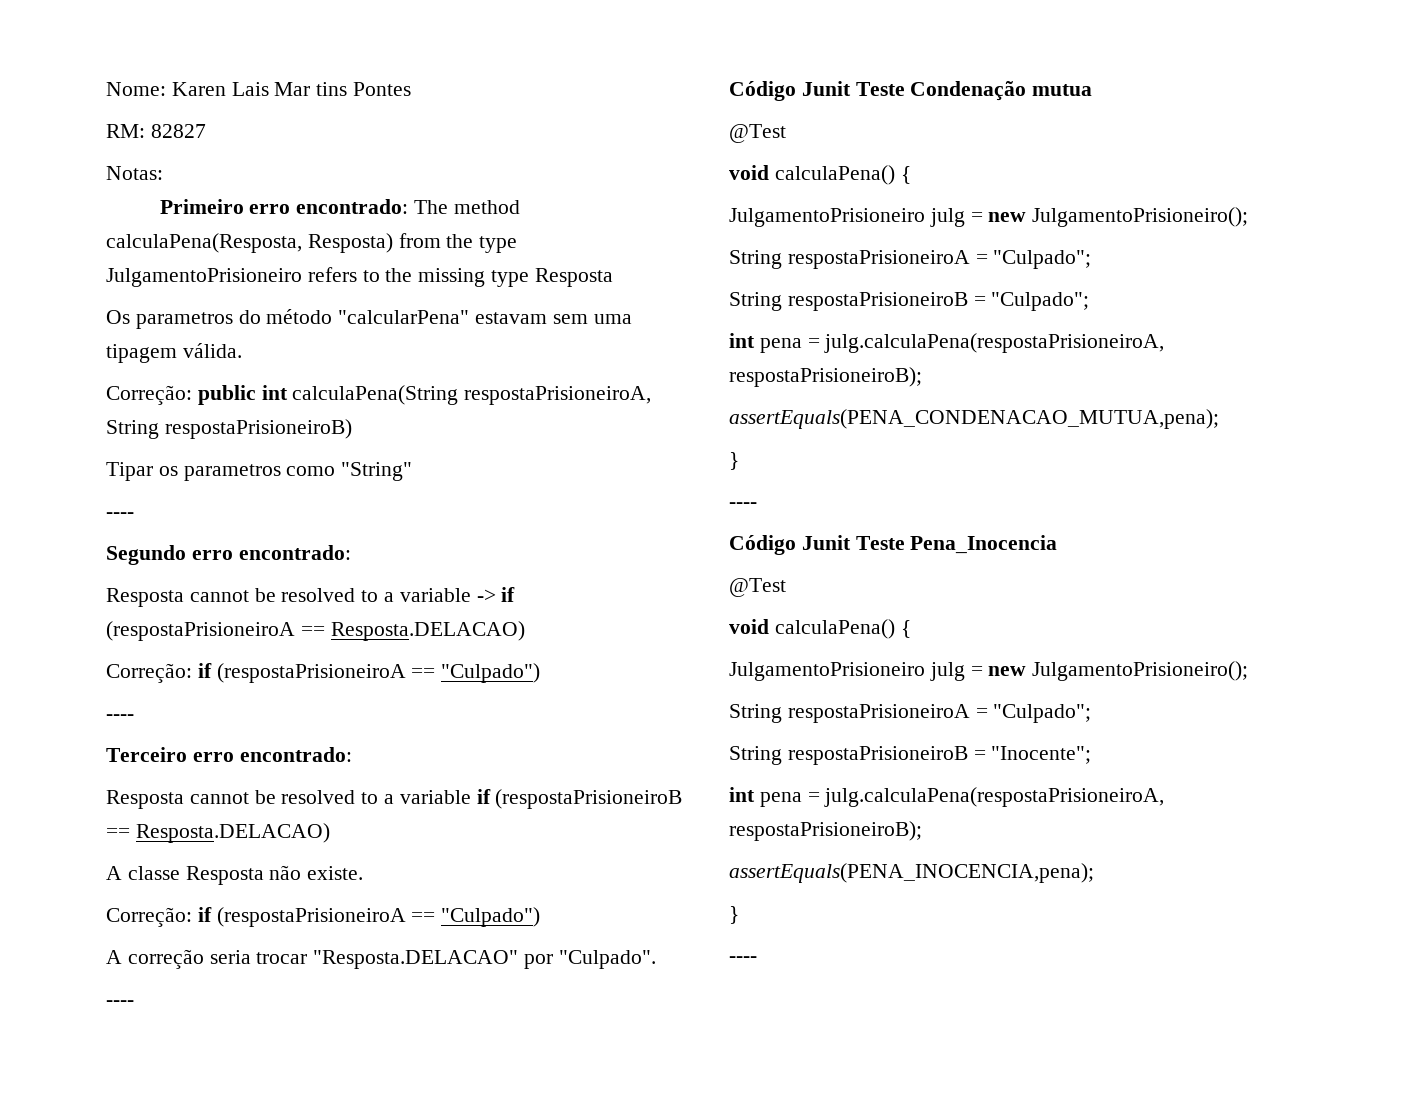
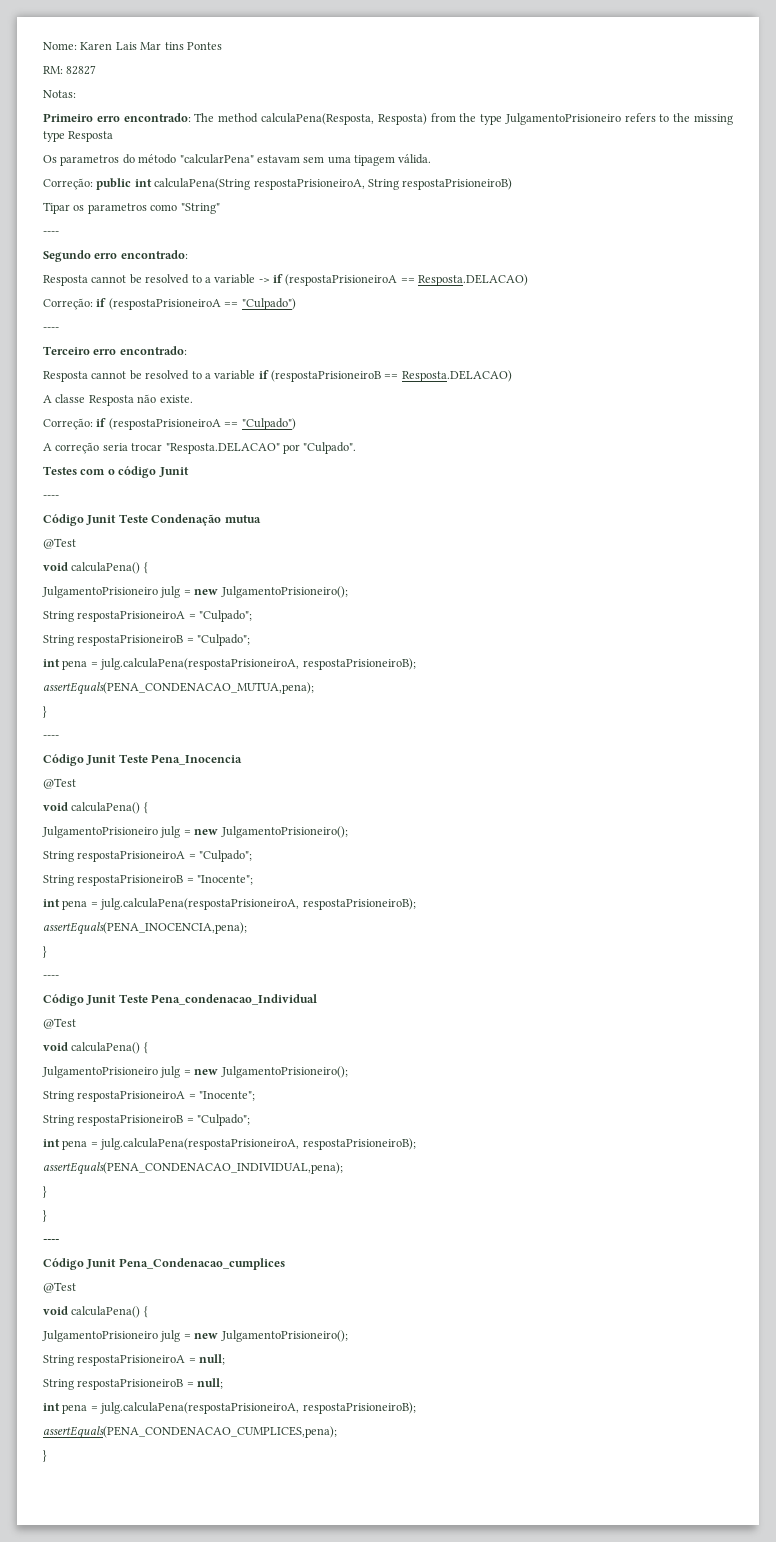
+ Testes com o código Junit
+ Código Junit Teste Pena_condenacao_Individual
+ @Test
+ void calculaPena() {
+ JulgamentoPrisioneiro julg = new JulgamentoPrisioneiro();
+ String respostaPrisioneiroA = "Inocente";
+ String respostaPrisioneiroB = "Culpado";
+ int pena = julg.calculaPena(respostaPrisioneiroA, respostaPrisioneiroB);
+ assertEquals(PENA_CONDENACAO_INDIVIDUAL,pena);
+ }
+ }
+ ----
+ Código Junit Pena_Condenacao_cumplices
+ @Test
+ void calculaPena() {
+ JulgamentoPrisioneiro julg = new JulgamentoPrisioneiro();
+ String respostaPrisioneiroA = null;
+ String respostaPrisioneiroB = null;
+ int pena = julg.calculaPena(respostaPrisioneiroA, respostaPrisioneiroB);
+ assertEquals(PENA_CONDENACAO_CUMPLICES,pena);
+ }

